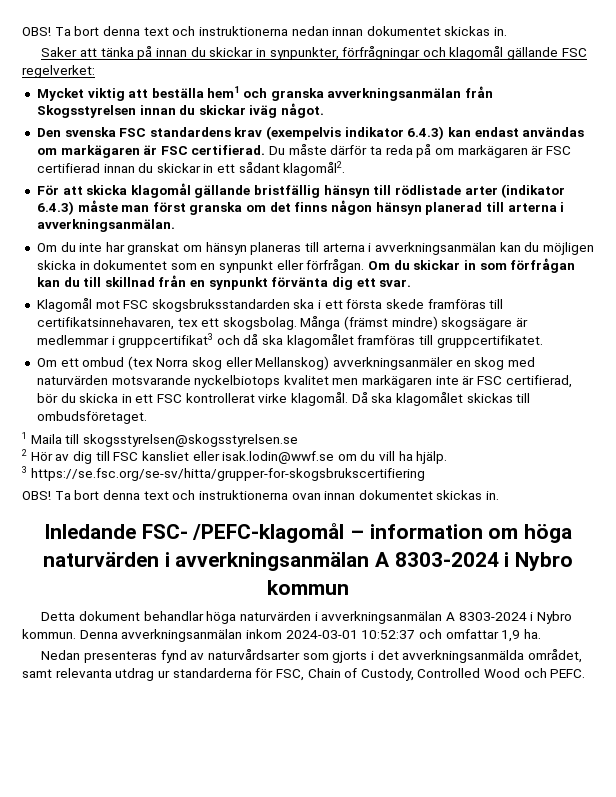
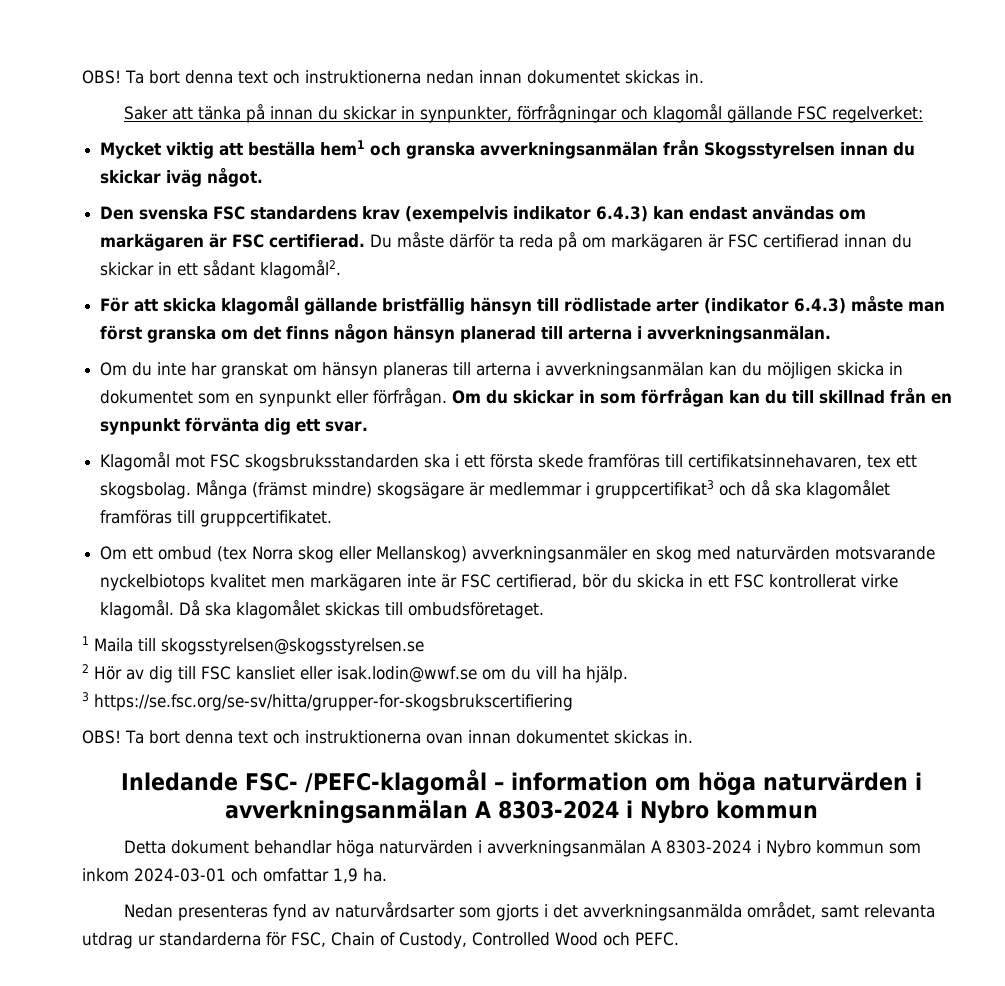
- Detta dokument behandlar höga naturvärden i avverkningsanmälan A 8303-2024 i Nybro kommun. Denna avverkningsanmälan inkom 2024-03-01 10:52:37 och omfattar 1,9 ha.
+ Detta dokument behandlar höga naturvärden i avverkningsanmälan A 8303-2024 i Nybro kommun som inkom 2024-03-01 och omfattar 1,9 ha.

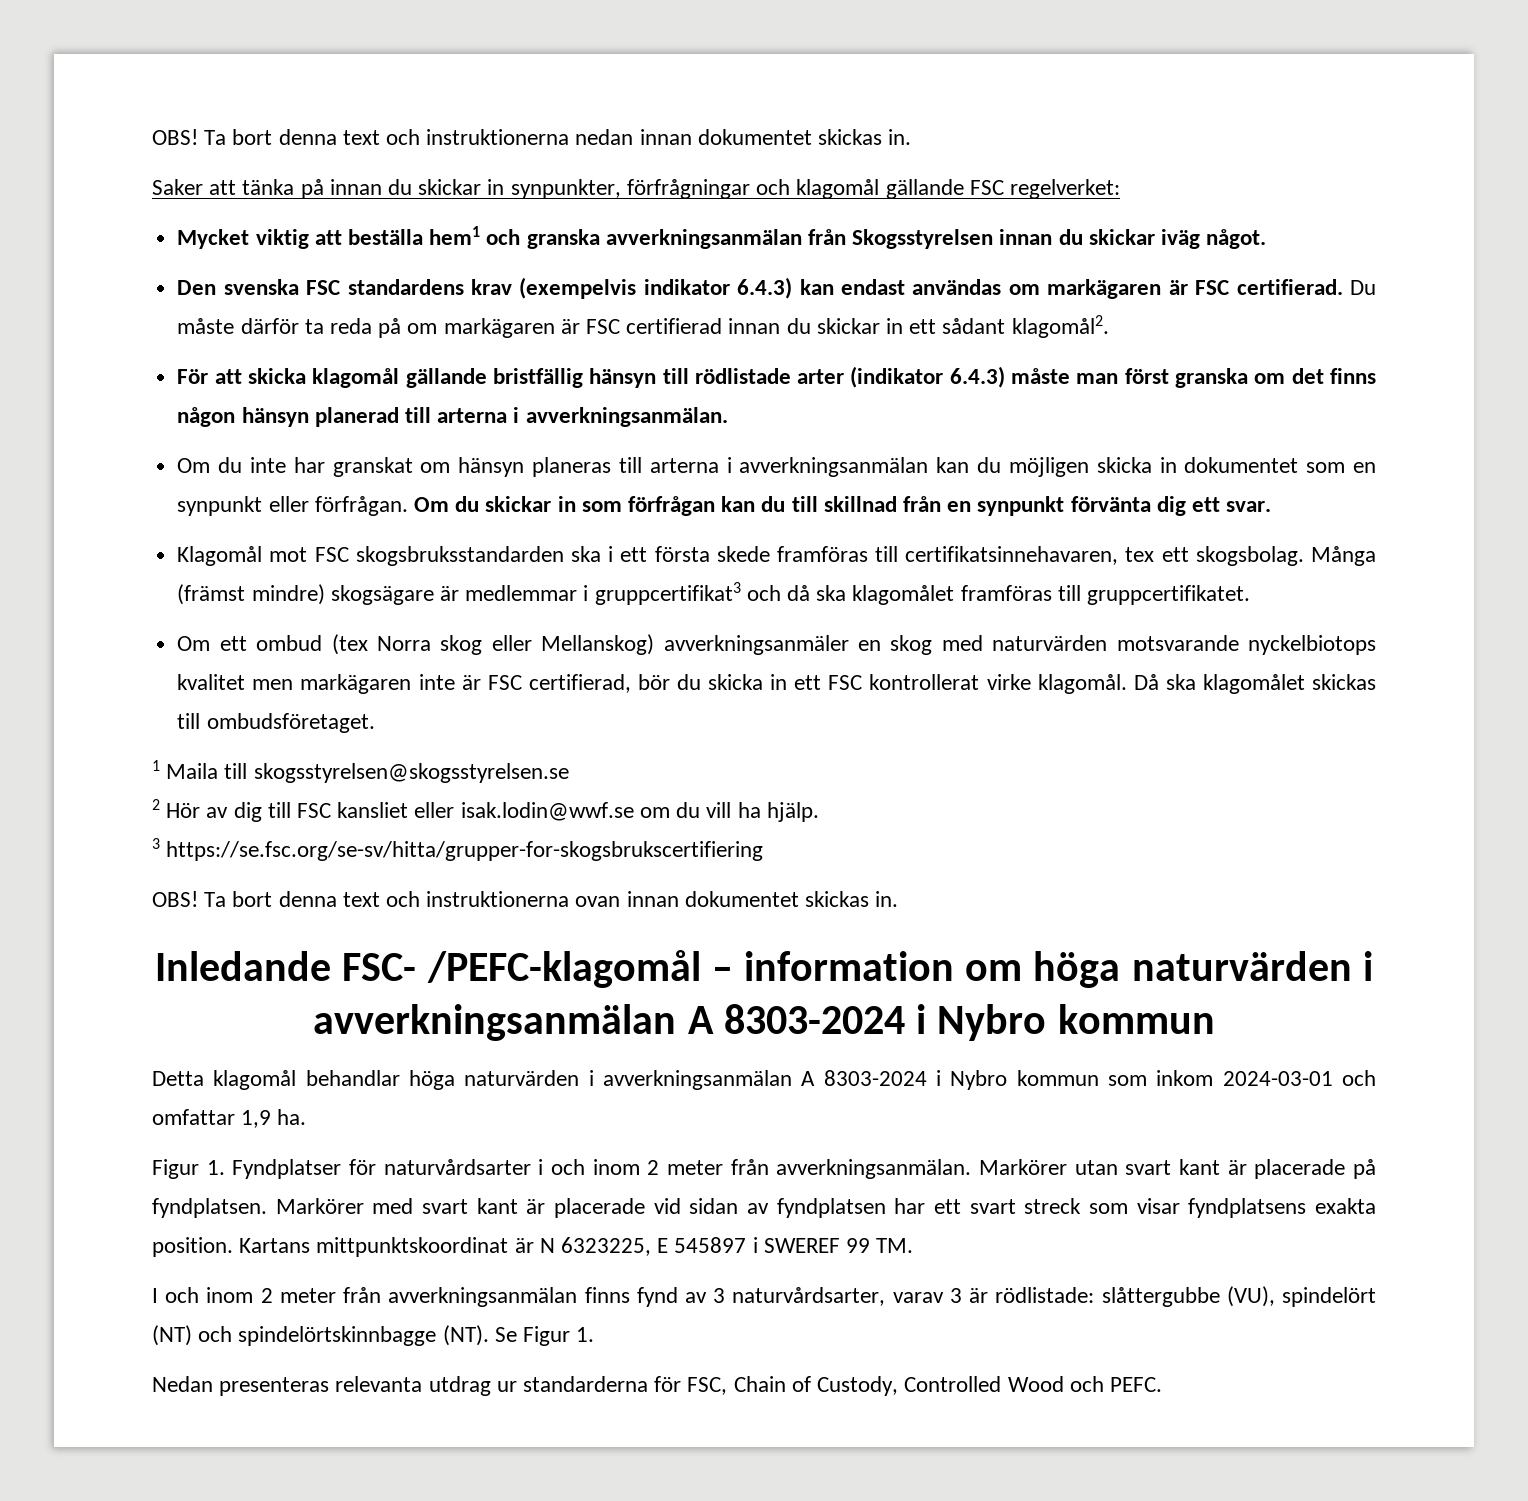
- Detta dokument behandlar höga naturvärden i avverkningsanmälan A 8303-2024 i Nybro kommun som inkom 2024-03-01 och omfattar 1,9 ha.
+ Detta klagomål behandlar höga naturvärden i avverkningsanmälan A 8303-2024 i Nybro kommun som inkom 2024-03-01 och omfattar 1,9 ha.
- Nedan presenteras fynd av naturvårdsarter som gjorts i det avverkningsanmälda området, samt relevanta utdrag ur standarderna för FSC, Chain of Custody, Controlled Wood och PEFC.
+ Figur 1. Fyndplatser för naturvårdsarter i och inom 2 meter från avverkningsanmälan. Markörer utan svart kant är placerade på fyndplatsen. Markörer med svart kant är placerade vid sidan av fyndplatsen har ett svart streck som visar fyndplatsens exakta position. Kartans mittpunktskoordinat är N 6323225, E 545897 i SWEREF 99 TM.
+ I och inom 2 meter från avverkningsanmälan finns fynd av 3 naturvårdsarter, varav 3 är rödlistade: slåttergubbe (VU), spindelört (NT) och spindelörtskinnbagge (NT). Se Figur 1.
+ Nedan presenteras relevanta utdrag ur standarderna för FSC, Chain of Custody, Controlled Wood och PEFC.

